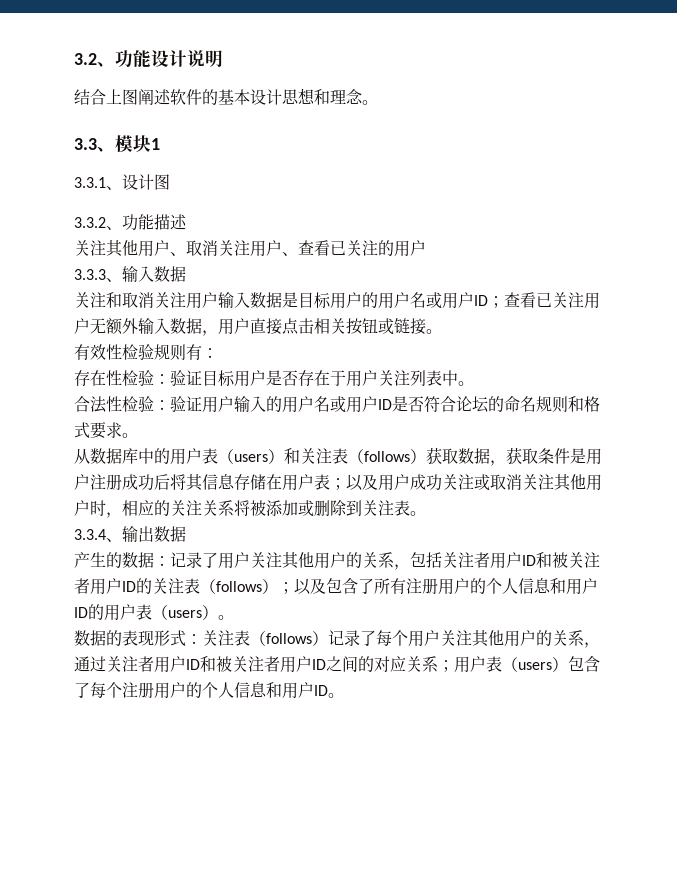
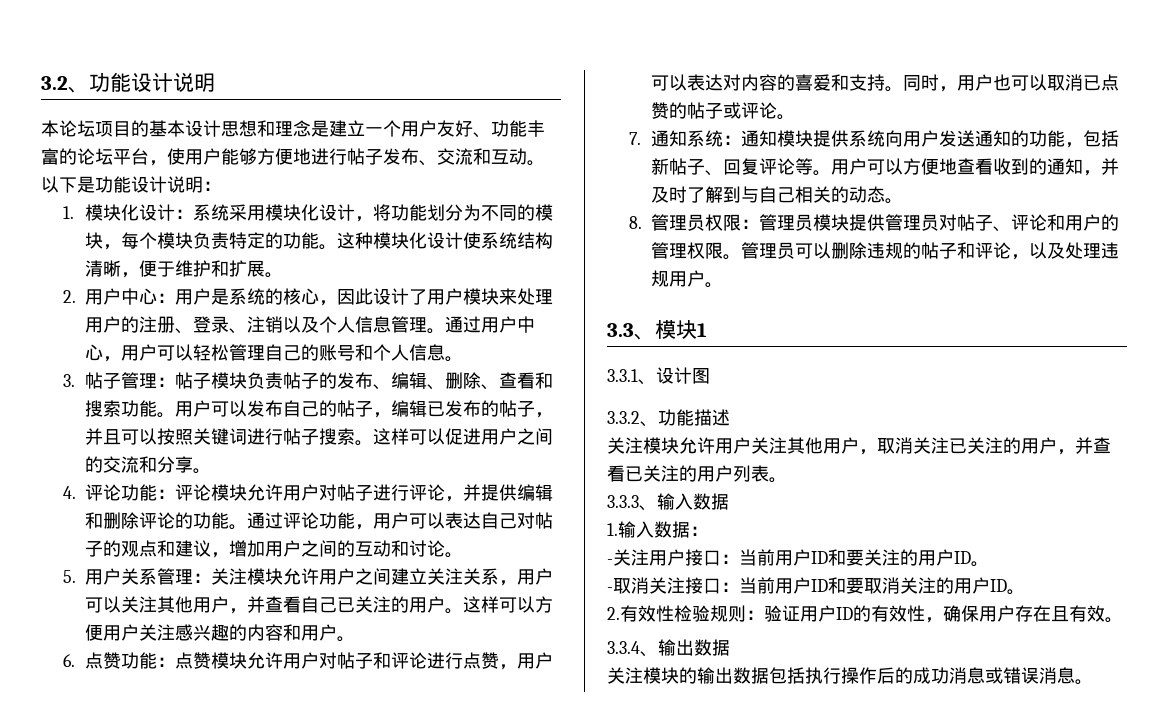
- 结合上图阐述软件的基本设计思想和理念。
+ 本论坛项目的基本设计思想和理念是建立一个用户友好、功能丰富的论坛平台，使用户能够方便地进行帖子发布、交流和互动。以下是功能设计说明：
+ 1.模块化设计：系统采用模块化设计，将功能划分为不同的模块，每个模块负责特定的功能。这种模块化设计使系统结构清晰，便于维护和扩展。
+ 2.用户中心：用户是系统的核心，因此设计了用户模块来处理用户的注册、登录、注销以及个人信息管理。通过用户中心，用户可以轻松管理自己的账号和个人信息。
+ 3.帖子管理：帖子模块负责帖子的发布、编辑、删除、查看和搜索功能。用户可以发布自己的帖子，编辑已发布的帖子，并且可以按照关键词进行帖子搜索。这样可以促进用户之间的交流和分享。
+ 4.评论功能：评论模块允许用户对帖子进行评论，并提供编辑和删除评论的功能。通过评论功能，用户可以表达自己对帖子的观点和建议，增加用户之间的互动和讨论。
+ 5.用户关系管理：关注模块允许用户之间建立关注关系，用户可以关注其他用户，并查看自己已关注的用户。这样可以方便用户关注感兴趣的内容和用户。
+ 6.点赞功能：点赞模块允许用户对帖子和评论进行点赞，用户可以表达对内容的喜爱和支持。同时，用户也可以取消已点赞的帖子或评论。
+ 7.通知系统：通知模块提供系统向用户发送通知的功能，包括新帖子、回复评论等。用户可以方便地查看收到的通知，并及时了解到与自己相关的动态。
+ 8.管理员权限：管理员模块提供管理员对帖子、评论和用户的管理权限。管理员可以删除违规的帖子和评论，以及处理违规用户。
- 关注其他用户、取消关注用户、查看已关注的用户
+ 关注模块允许用户关注其他用户，取消关注已关注的用户，并查看已关注的用户列表。
- 关注和取消关注用户输入数据是目标用户的用户名或用户ID；查看已关注用户无额外输入数据，用户直接点击相关按钮或链接。
- 有效性检验规则有：
- 存在性检验：验证目标用户是否存在于用户关注列表中。
- 合法性检验：验证用户输入的用户名或用户ID是否符合论坛的命名规则和格式要求。
- 从数据库中的用户表（users）和关注表（follows）获取数据，获取条件是用户注册成功后将其信息存储在用户表；以及用户成功关注或取消关注其他用户时，相应的关注关系将被添加或删除到关注表。
+ 1.输入数据：
+ -关注用户接口：当前用户ID和要关注的用户ID。
+ -取消关注接口：当前用户ID和要取消关注的用户ID。
+ 2.有效性检验规则：验证用户ID的有效性，确保用户存在且有效。
  3.3.4、输出数据
- 产生的数据：记录了用户关注其他用户的关系，包括关注者用户ID和被关注者用户ID的关注表（follows）；以及包含了所有注册用户的个人信息和用户ID的用户表（users）。
- 数据的表现形式：关注表（follows）记录了每个用户关注其他用户的关系，通过关注者用户ID和被关注者用户ID之间的对应关系；用户表（users）包含了每个注册用户的个人信息和用户ID。
+ 关注模块的输出数据包括执行操作后的成功消息或错误消息。

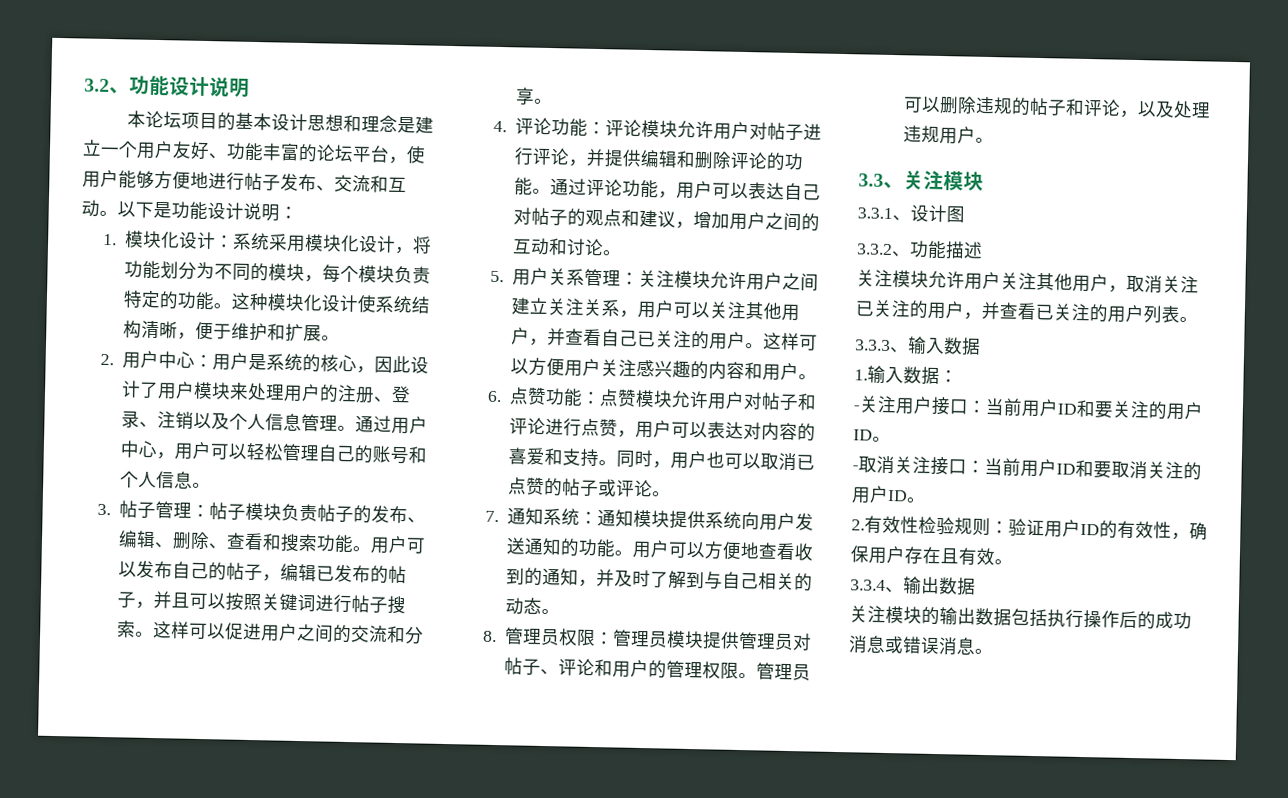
- 7.通知系统：通知模块提供系统向用户发送通知的功能，包括新帖子、回复评论等。
+ 7.通知系统：通知模块提供系统向用户发送通知的功能。
- 3.3、模块1
+ 3.3、关注模块

